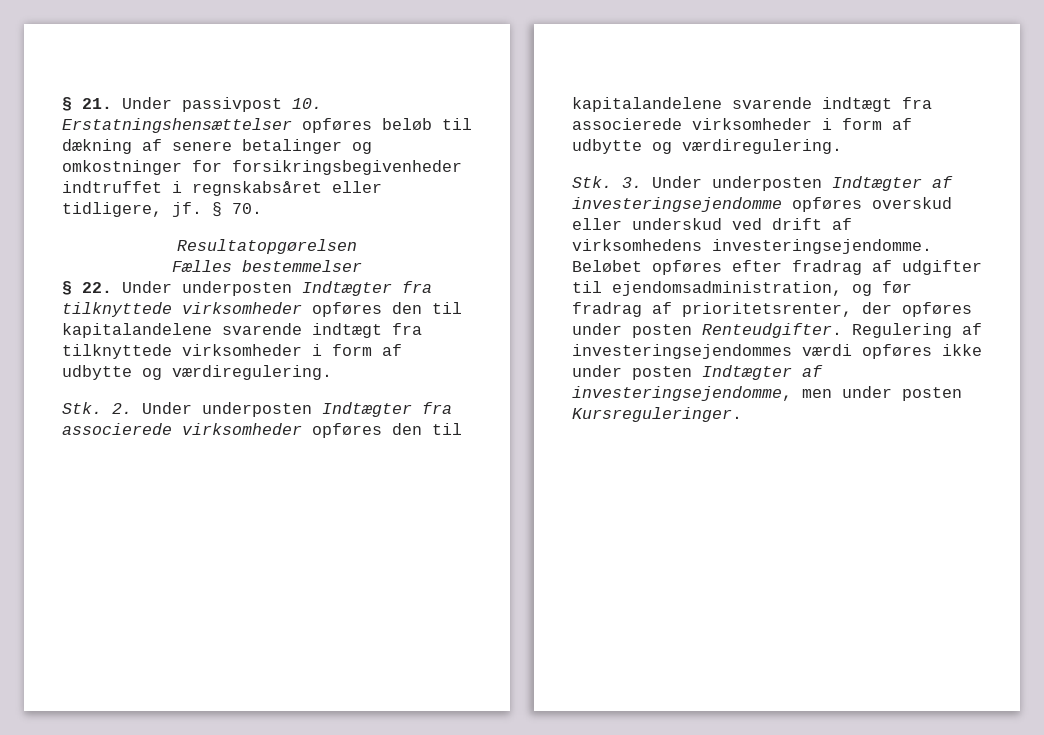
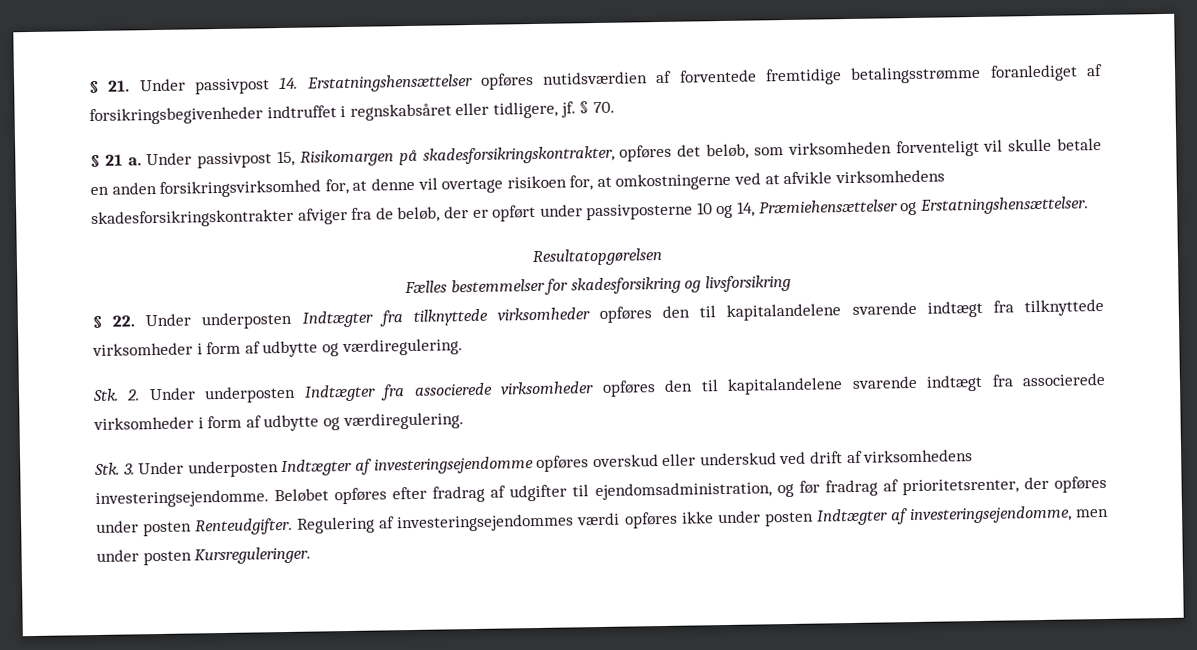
- § 21. Under passivpost 10. Erstatningshensættelser opføres beløb til dækning af senere betalinger og omkostninger for forsikringsbegivenheder indtruffet i regnskabsåret eller tidligere, jf.
+ § 21. Under passivpost 14. Erstatningshensættelser opføres nutidsværdien af forventede fremtidige betalingsstrømme foranlediget af forsikringsbegivenheder indtruffet i regnskabsåret eller tidligere, jf.
+ § 21 a. Under passivpost 15, Risikomargen på skadesforsikringskontrakter, opføres det beløb, som virksomheden forventeligt vil skulle betale en anden forsikringsvirksomhed for, at denne vil overtage risikoen for, at omkostningerne ved at afvikle virksomhedens skadesforsikringskontrakter afviger fra de beløb, der er opført under passivposterne 10 og 14, Præmiehensættelser og Erstatningshensættelser.
- Fælles bestemmelser
+ Fælles bestemmelser for skadesforsikring og livsforsikring

